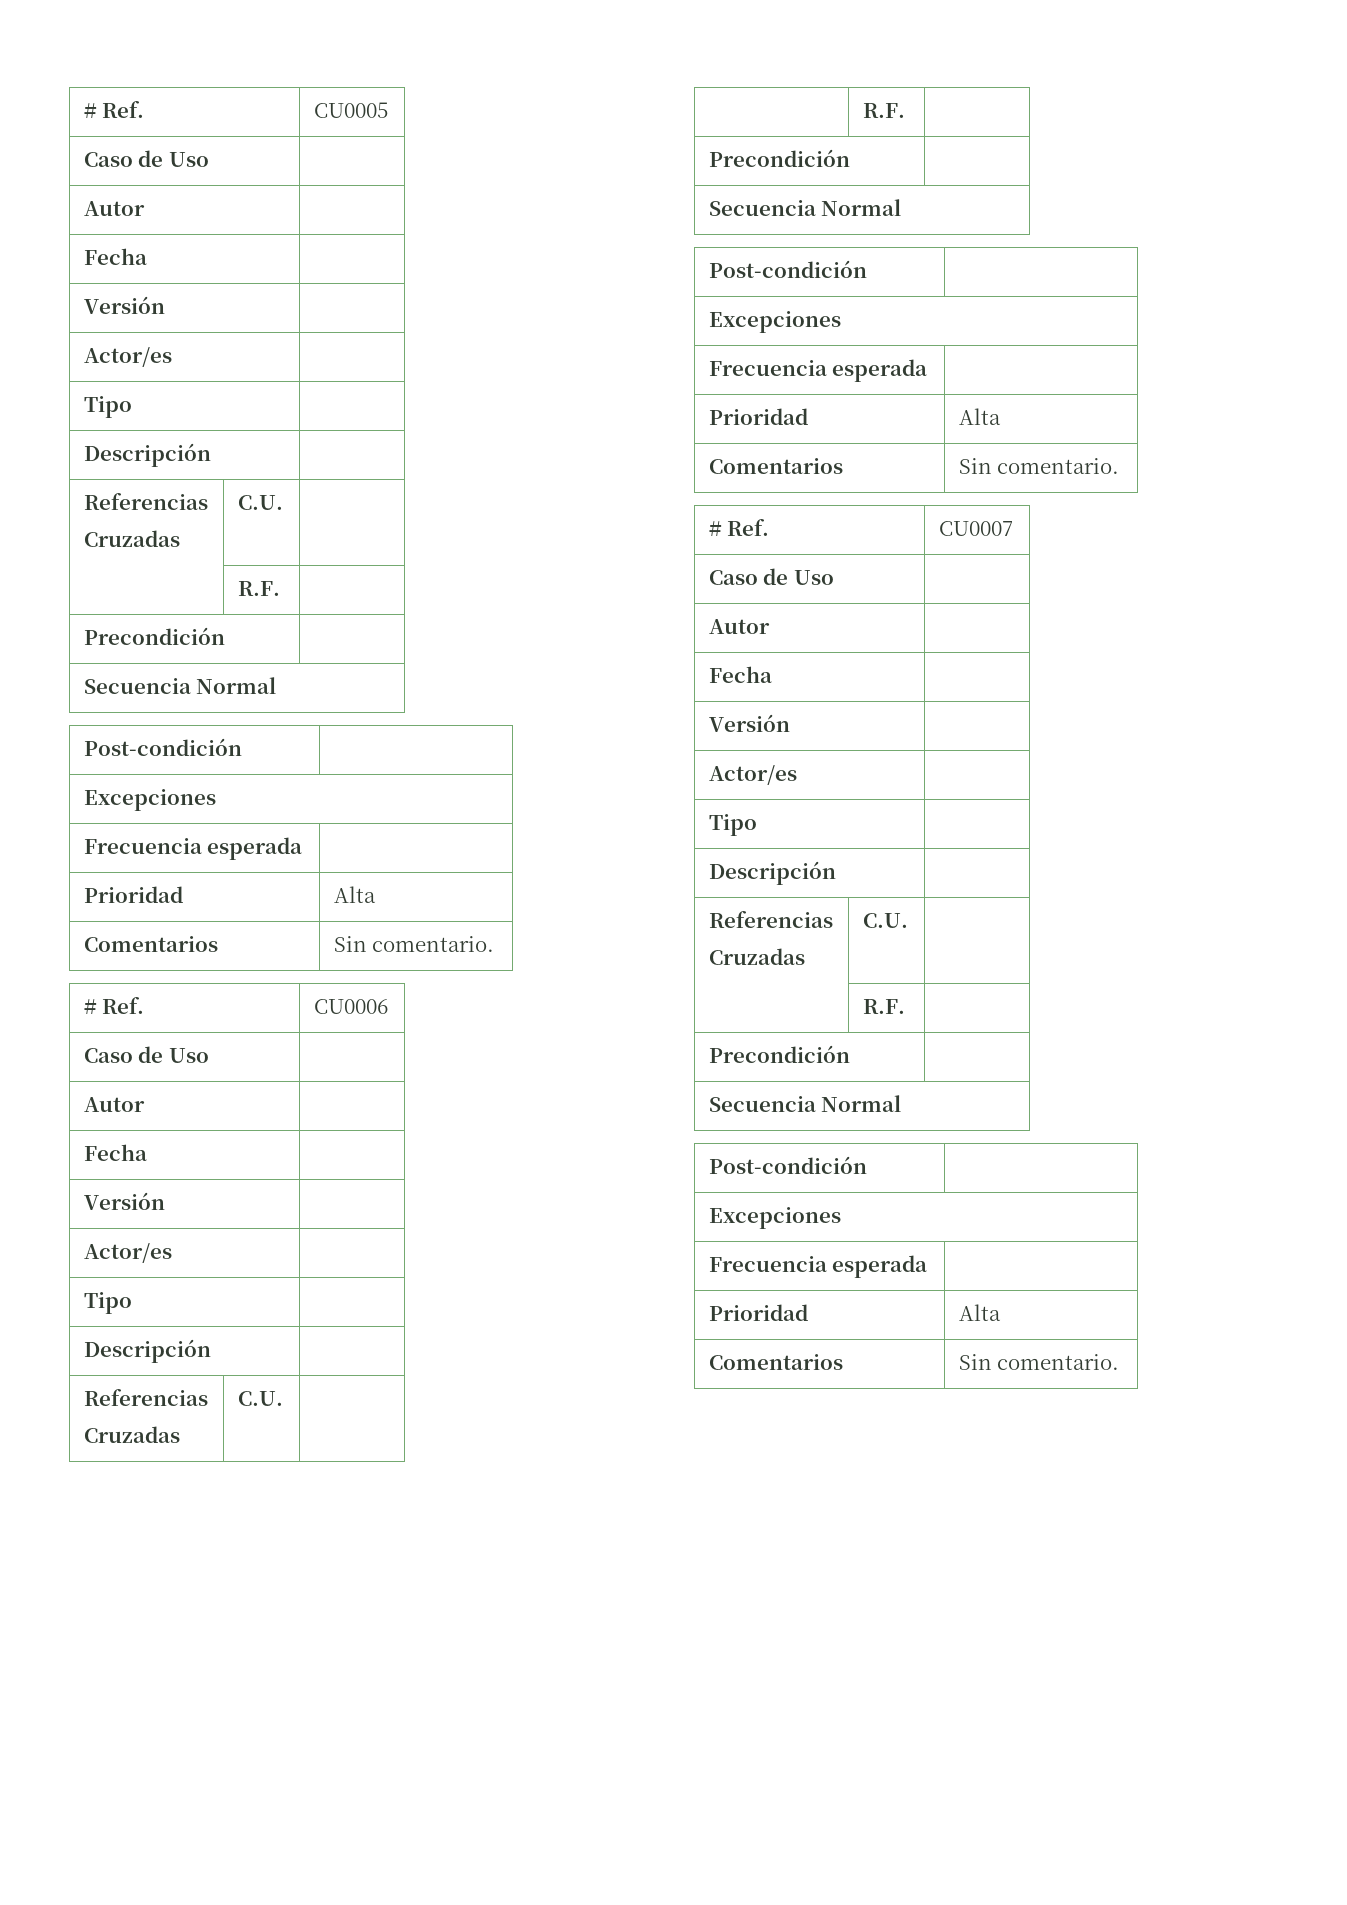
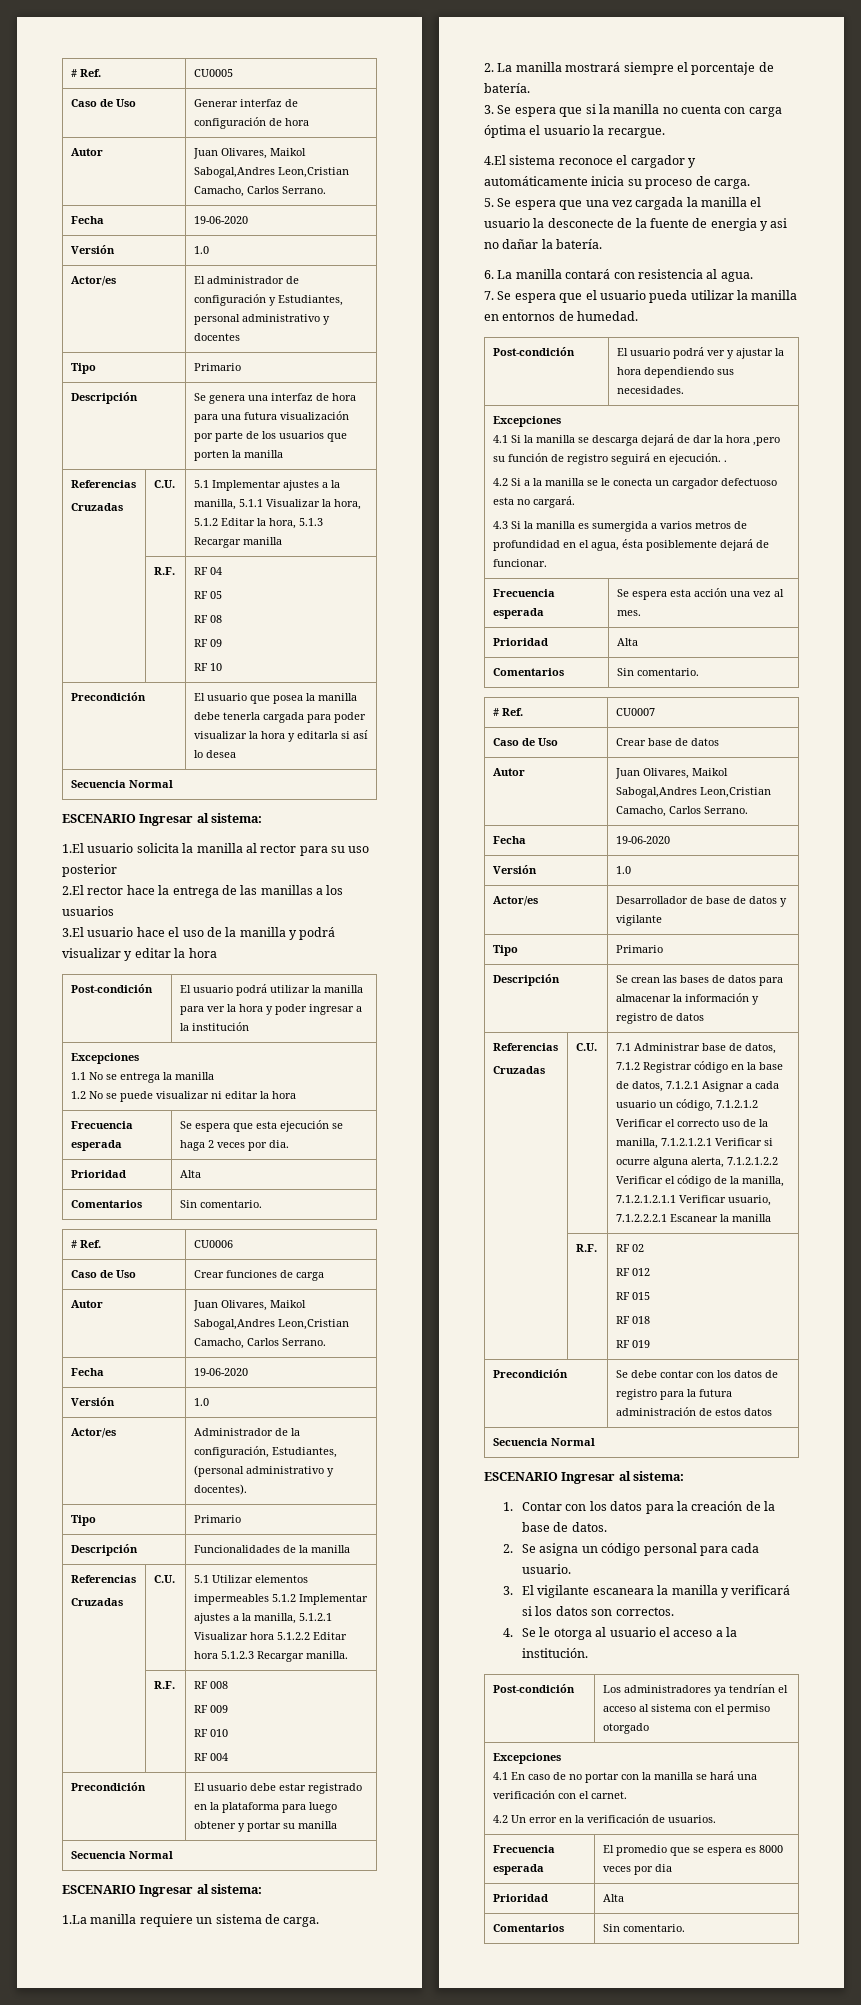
  # Ref. | CU0005
- Caso de Uso |
- Autor |
- Fecha |
- Versión |
- Actor/es |
- Tipo |
- Descripción |
+ Caso de Uso | Generar interfaz de configuración de hora
+ Autor | Juan Olivares, Maikol Sabogal,Andres Leon,Cristian Camacho, Carlos Serrano.
+ Fecha | 19-06-2020
+ Versión | 1.0
+ Actor/es | El administrador de configuración y Estudiantes, personal administrativo y docentes
+ Tipo | Primario
+ Descripción | Se genera una interfaz de hora para una futura visualización por parte de los usuarios que porten la manilla
  Referencias
- Cruzadas | C.U. |
- | R.F. |
- Precondición |
+ Cruzadas | C.U. | 5.1 Implementar ajustes a la manilla, 5.1.1 Visualizar la hora, 5.1.2 Editar la hora, 5.1.3 Recargar manilla
+ | R.F. | RF 04
+ RF 05
+ RF 08
+ RF 09
+ RF 10
+ Precondición | El usuario que posea la manilla debe tenerla cargada para poder visualizar la hora y editarla si así lo desea
  Secuencia Normal
- Post-condición |
+ ESCENARIO Ingresar al sistema:
+ 1.El usuario solicita la manilla al rector para su uso posterior
+ 2.El rector hace la entrega de las manillas a los usuarios
+ 3.El usuario hace el uso de la manilla y podrá visualizar y editar la hora
+ Post-condición | El usuario podrá utilizar la manilla para ver la hora y poder ingresar a la institución
  Excepciones
- Frecuencia esperada |
+ 1.1 No se entrega la manilla
+ 1.2 No se puede visualizar ni editar la hora
+ Frecuencia esperada | Se espera que esta ejecución se haga 2 veces por dia.
  # Ref. | CU0006
- Caso de Uso |
- Autor |
- Fecha |
- Versión |
- Actor/es |
- Tipo |
- Descripción |
+ Caso de Uso | Crear funciones de carga
+ Autor | Juan Olivares, Maikol Sabogal,Andres Leon,Cristian Camacho, Carlos Serrano.
+ Fecha | 19-06-2020
+ Versión | 1.0
+ Actor/es | Administrador de la configuración, Estudiantes, (personal administrativo y docentes).
+ Tipo | Primario
+ Descripción | Funcionalidades de la manilla
  Referencias
- Cruzadas | C.U. |
- | R.F. |
- Precondición |
+ Cruzadas | C.U. | 5.1 Utilizar elementos impermeables 5.1.2 Implementar ajustes a la manilla, 5.1.2.1 Visualizar hora 5.1.2.2 Editar hora 5.1.2.3 Recargar manilla.
+ | R.F. | RF 008
+ RF 009
+ RF 010
+ RF 004
+ Precondición | El usuario debe estar registrado en la plataforma para luego obtener y portar su manilla
  Secuencia Normal
- Post-condición |
+ ESCENARIO Ingresar al sistema:
+ 1.La manilla requiere un sistema de carga.
+ 2. La manilla mostrará siempre el porcentaje de batería.
+ 3. Se espera que si la manilla no cuenta con carga óptima el usuario la recargue.
+ 4.El sistema reconoce el cargador y automáticamente inicia su proceso de carga.
+ 5. Se espera que una vez cargada la manilla el usuario la desconecte de la fuente de energia y asi no dañar la batería.
+ 6. La manilla contará con resistencia al agua.
+ 7. Se espera que el usuario pueda utilizar la manilla en entornos de humedad.
+ Post-condición | El usuario podrá ver y ajustar la hora dependiendo sus necesidades.
  Excepciones
- Frecuencia esperada |
+ 4.1 Si la manilla se descarga dejará de dar la hora ,pero su función de registro seguirá en ejecución. .
+ 4.2 Si a la manilla se le conecta un cargador defectuoso esta no cargará.
+ 4.3 Si la manilla es sumergida a varios metros de profundidad en el agua, ésta posiblemente dejará de funcionar.
+ Frecuencia esperada | Se espera esta acción una vez al mes.
  # Ref. | CU0007
- Caso de Uso |
- Autor |
- Fecha |
- Versión |
- Actor/es |
- Tipo |
- Descripción |
+ Caso de Uso | Crear base de datos
+ Autor | Juan Olivares, Maikol Sabogal,Andres Leon,Cristian Camacho, Carlos Serrano.
+ Fecha | 19-06-2020
+ Versión | 1.0
+ Actor/es | Desarrollador de base de datos y vigilante
+ Tipo | Primario
+ Descripción | Se crean las bases de datos para almacenar la información y registro de datos
  Referencias
- Cruzadas | C.U. |
- | R.F. |
- Precondición |
+ Cruzadas | C.U. | 7.1 Administrar base de datos, 7.1.2 Registrar código en la base de datos, 7.1.2.1 Asignar a cada usuario un código, 7.1.2.1.2 Verificar el correcto uso de la manilla, 7.1.2.1.2.1 Verificar si ocurre alguna alerta, 7.1.2.1.2.2 Verificar el código de la manilla, 7.1.2.1.2.1.1 Verificar usuario, 7.1.2.2.2.1 Escanear la manilla
+ | R.F. | RF 02
+ RF 012
+ RF 015
+ RF 018
+ RF 019
+ Precondición | Se debe contar con los datos de registro para la futura administración de estos datos
  Secuencia Normal
- Post-condición |
+ ESCENARIO Ingresar al sistema:
+ 1. Contar con los datos para la creación de la base de datos.
+ 2. Se asigna un código personal para cada usuario.
+ 3. El vigilante escaneara la manilla y verificará si los datos son correctos.
+ 4. Se le otorga al usuario el acceso a la institución.
+ Post-condición | Los administradores ya tendrían el acceso al sistema con el permiso otorgado
  Excepciones
- Frecuencia esperada |
+ 4.1 En caso de no portar con la manilla se hará una verificación con el carnet.
+ 4.2 Un error en la verificación de usuarios.
+ Frecuencia esperada | El promedio que se espera es 8000 veces por dia

